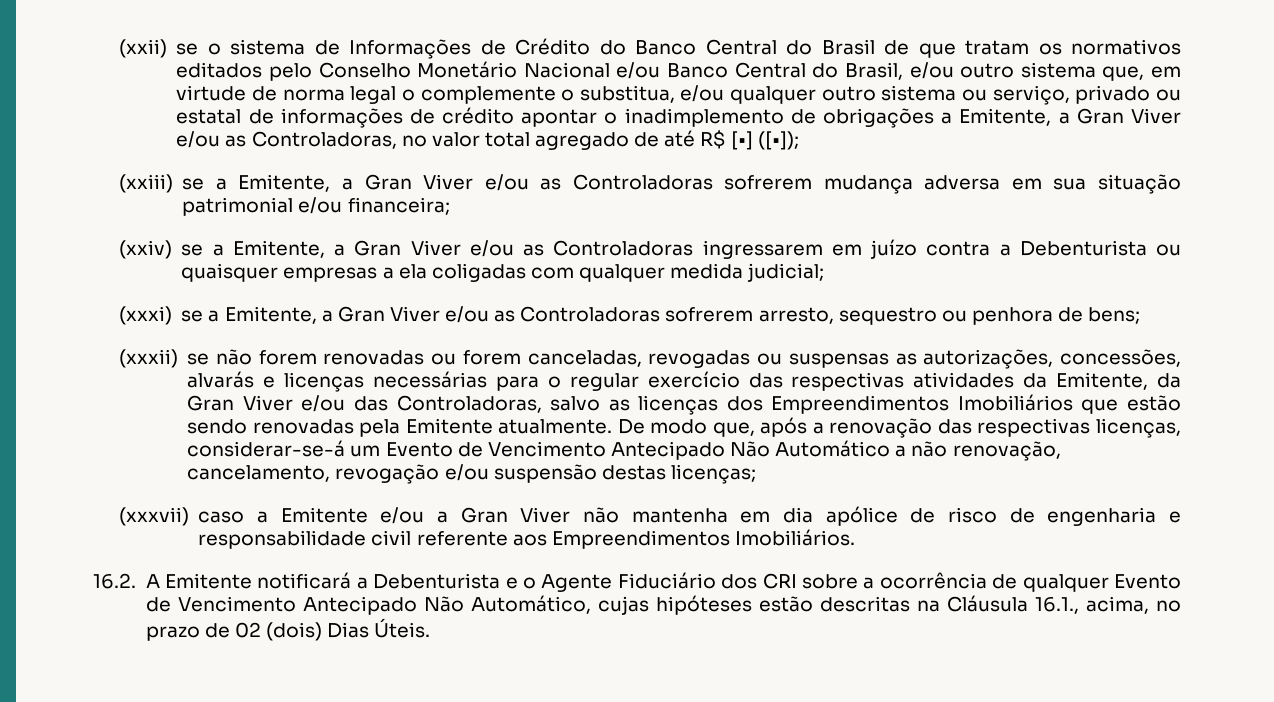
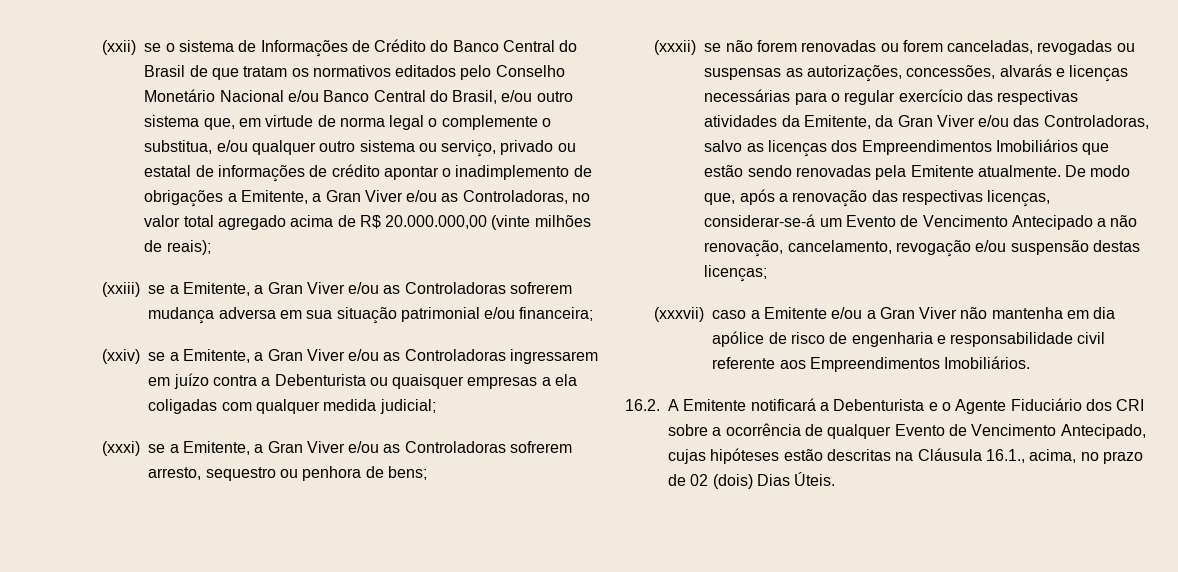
- (xxii) se o sistema de Informações de Crédito do Banco Central do Brasil de que tratam os normativos editados pelo Conselho Monetário Nacional e/ou Banco Central do Brasil, e/ou outro sistema que, em virtude de norma legal o complemente o substitua, e/ou qualquer outro sistema ou serviço, privado ou estatal de informações de crédito apontar o inadimplemento de obrigações a Emitente, a Gran Viver e/ou as Controladoras, no valor total agregado de até R$ [•] ([•]);
+ (xxii) se o sistema de Informações de Crédito do Banco Central do Brasil de que tratam os normativos editados pelo Conselho Monetário Nacional e/ou Banco Central do Brasil, e/ou outro sistema que, em virtude de norma legal o complemente o substitua, e/ou qualquer outro sistema ou serviço, privado ou estatal de informações de crédito apontar o inadimplemento de obrigações a Emitente, a Gran Viver e/ou as Controladoras, no valor total agregado acima de R$ 20.000.000,00 (vinte milhões de reais);
- De modo que, após a renovação das respectivas licenças, considerar-se-á um Evento de Vencimento Antecipado Não Automático a não renovação, cancelamento, revogação e/ou suspensão destas licenças;
+ De modo que, após a renovação das respectivas licenças, considerar-se-á um Evento de Vencimento Antecipado a não renovação, cancelamento, revogação e/ou suspensão destas licenças;
- 16.2. A Emitente notificará a Debenturista e o Agente Fiduciário dos CRI sobre a ocorrência de qualquer Evento de Vencimento Antecipado Não Automático, cujas hipóteses estão descritas na Cláusula 16.1., acima, no prazo de 02 (dois) Dias Úteis.
+ 16.2. A Emitente notificará a Debenturista e o Agente Fiduciário dos CRI sobre a ocorrência de qualquer Evento de Vencimento Antecipado, cujas hipóteses estão descritas na Cláusula 16.1., acima, no prazo de 02 (dois) Dias Úteis.

